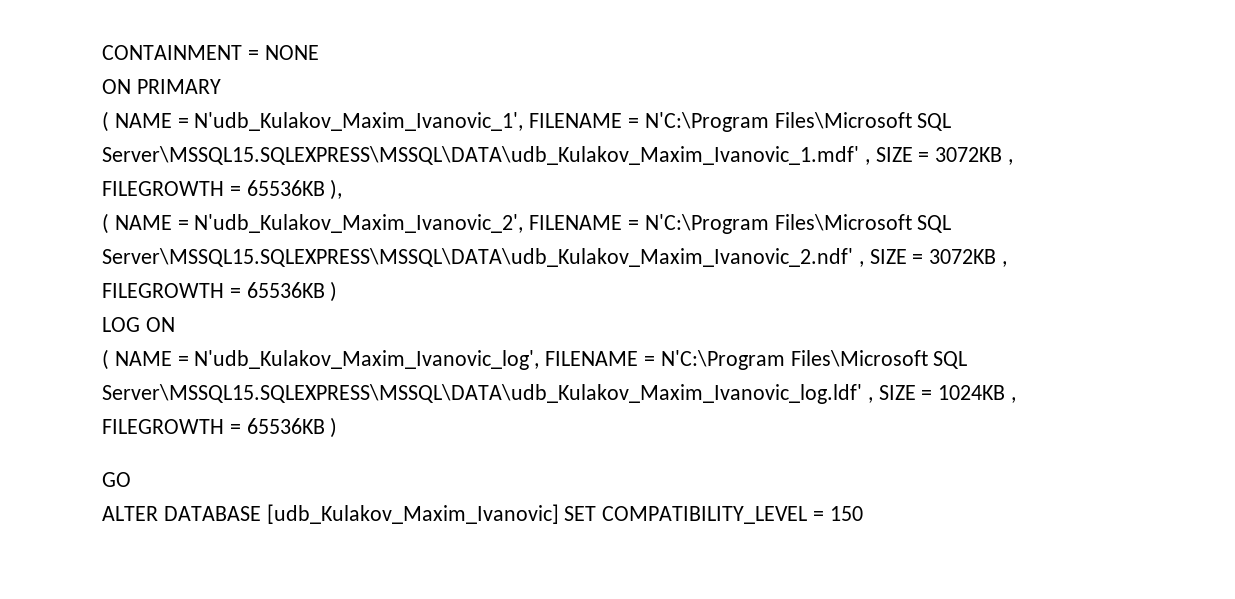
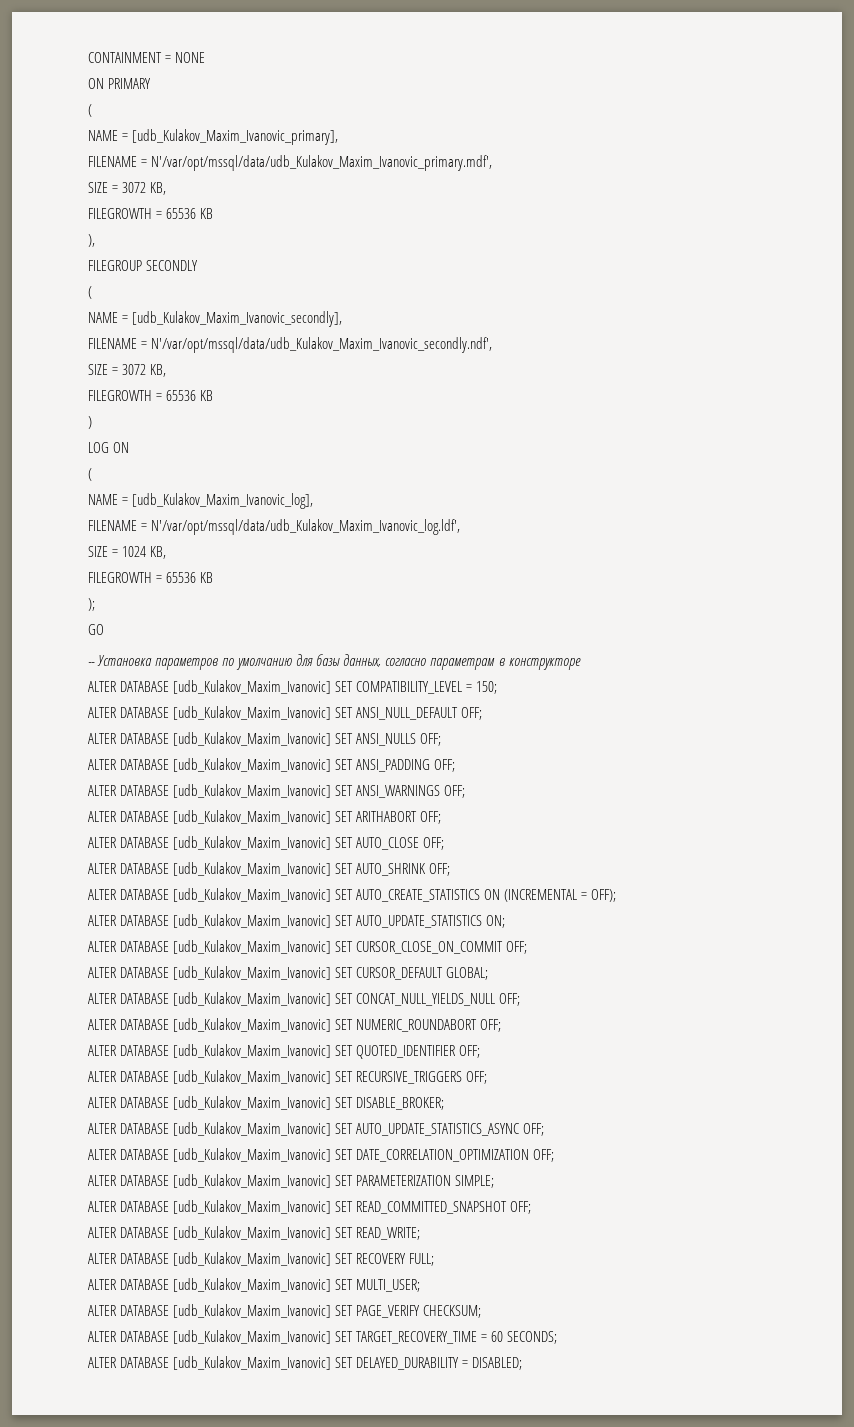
  ON PRIMARY
- ( NAME = N'udb_Kulakov_Maxim_Ivanovic_1', FILENAME = N'C:\Program Files\Microsoft SQL Server\MSSQL15.SQLEXPRESS\MSSQL\DATA\udb_Kulakov_Maxim_Ivanovic_1.mdf' , SIZE = 3072KB , FILEGROWTH = 65536KB ),
+ (
+ NAME = [udb_Kulakov_Maxim_Ivanovic_primary],
+ FILENAME = N'/var/opt/mssql/data/udb_Kulakov_Maxim_Ivanovic_primary.mdf',
+ SIZE = 3072 KB,
+ FILEGROWTH = 65536 KB
+ ),
- ( NAME = N'udb_Kulakov_Maxim_Ivanovic_2', FILENAME = N'C:\Program Files\Microsoft SQL Server\MSSQL15.SQLEXPRESS\MSSQL\DATA\udb_Kulakov_Maxim_Ivanovic_2.ndf' , SIZE = 3072KB , FILEGROWTH = 65536KB )
+ FILEGROUP SECONDLY
+ (
+ NAME = [udb_Kulakov_Maxim_Ivanovic_secondly],
+ FILENAME = N'/var/opt/mssql/data/udb_Kulakov_Maxim_Ivanovic_secondly.ndf',
+ SIZE = 3072 KB,
+ FILEGROWTH = 65536 KB
+ )
  LOG ON
- ( NAME = N'udb_Kulakov_Maxim_Ivanovic_log', FILENAME = N'C:\Program Files\Microsoft SQL Server\MSSQL15.SQLEXPRESS\MSSQL\DATA\udb_Kulakov_Maxim_Ivanovic_log.ldf' , SIZE = 1024KB , FILEGROWTH = 65536KB )
+ (
+ NAME = [udb_Kulakov_Maxim_Ivanovic_log],
+ FILENAME = N'/var/opt/mssql/data/udb_Kulakov_Maxim_Ivanovic_log.ldf',
+ SIZE = 1024 KB,
+ FILEGROWTH = 65536 KB
+ );
  GO
+ -- Установка параметров по умолчанию для базы данных, согласно параметрам в конструкторе
- ALTER DATABASE [udb_Kulakov_Maxim_Ivanovic] SET COMPATIBILITY_LEVEL = 150
+ ALTER DATABASE [udb_Kulakov_Maxim_Ivanovic] SET COMPATIBILITY_LEVEL = 150;
+ ALTER DATABASE [udb_Kulakov_Maxim_Ivanovic] SET ANSI_NULL_DEFAULT OFF;
+ ALTER DATABASE [udb_Kulakov_Maxim_Ivanovic] SET ANSI_NULLS OFF;
+ ALTER DATABASE [udb_Kulakov_Maxim_Ivanovic] SET ANSI_PADDING OFF;
+ ALTER DATABASE [udb_Kulakov_Maxim_Ivanovic] SET ANSI_WARNINGS OFF;
+ ALTER DATABASE [udb_Kulakov_Maxim_Ivanovic] SET ARITHABORT OFF;
+ ALTER DATABASE [udb_Kulakov_Maxim_Ivanovic] SET AUTO_CLOSE OFF;
+ ALTER DATABASE [udb_Kulakov_Maxim_Ivanovic] SET AUTO_SHRINK OFF;
+ ALTER DATABASE [udb_Kulakov_Maxim_Ivanovic] SET AUTO_CREATE_STATISTICS ON (INCREMENTAL = OFF);
+ ALTER DATABASE [udb_Kulakov_Maxim_Ivanovic] SET AUTO_UPDATE_STATISTICS ON;
+ ALTER DATABASE [udb_Kulakov_Maxim_Ivanovic] SET CURSOR_CLOSE_ON_COMMIT OFF;
+ ALTER DATABASE [udb_Kulakov_Maxim_Ivanovic] SET CURSOR_DEFAULT GLOBAL;
+ ALTER DATABASE [udb_Kulakov_Maxim_Ivanovic] SET CONCAT_NULL_YIELDS_NULL OFF;
+ ALTER DATABASE [udb_Kulakov_Maxim_Ivanovic] SET NUMERIC_ROUNDABORT OFF;
+ ALTER DATABASE [udb_Kulakov_Maxim_Ivanovic] SET QUOTED_IDENTIFIER OFF;
+ ALTER DATABASE [udb_Kulakov_Maxim_Ivanovic] SET RECURSIVE_TRIGGERS OFF;
+ ALTER DATABASE [udb_Kulakov_Maxim_Ivanovic] SET DISABLE_BROKER;
+ ALTER DATABASE [udb_Kulakov_Maxim_Ivanovic] SET AUTO_UPDATE_STATISTICS_ASYNC OFF;
+ ALTER DATABASE [udb_Kulakov_Maxim_Ivanovic] SET DATE_CORRELATION_OPTIMIZATION OFF;
+ ALTER DATABASE [udb_Kulakov_Maxim_Ivanovic] SET PARAMETERIZATION SIMPLE;
+ ALTER DATABASE [udb_Kulakov_Maxim_Ivanovic] SET READ_COMMITTED_SNAPSHOT OFF;
+ ALTER DATABASE [udb_Kulakov_Maxim_Ivanovic] SET READ_WRITE;
+ ALTER DATABASE [udb_Kulakov_Maxim_Ivanovic] SET RECOVERY FULL;
+ ALTER DATABASE [udb_Kulakov_Maxim_Ivanovic] SET MULTI_USER;
+ ALTER DATABASE [udb_Kulakov_Maxim_Ivanovic] SET PAGE_VERIFY CHECKSUM;
+ ALTER DATABASE [udb_Kulakov_Maxim_Ivanovic] SET TARGET_RECOVERY_TIME = 60 SECONDS;
+ ALTER DATABASE [udb_Kulakov_Maxim_Ivanovic] SET DELAYED_DURABILITY = DISABLED;

